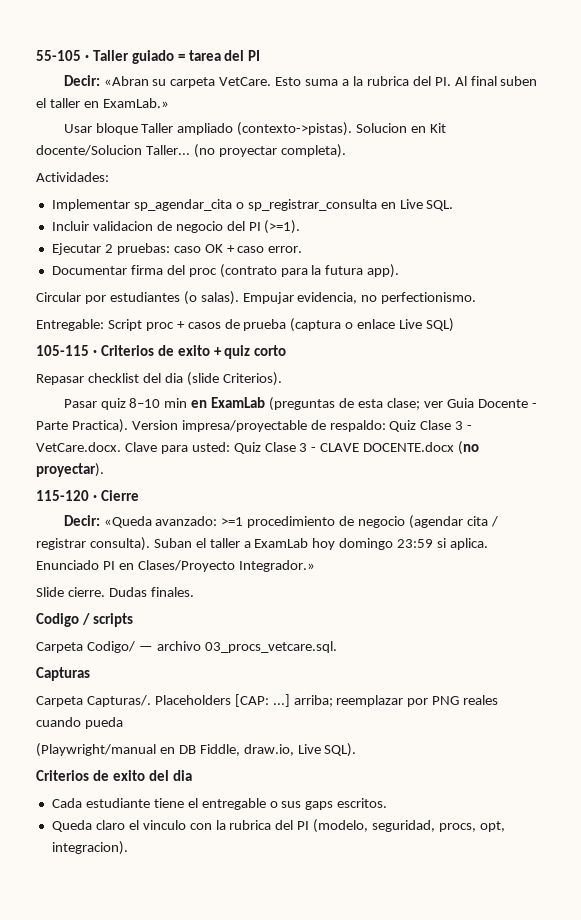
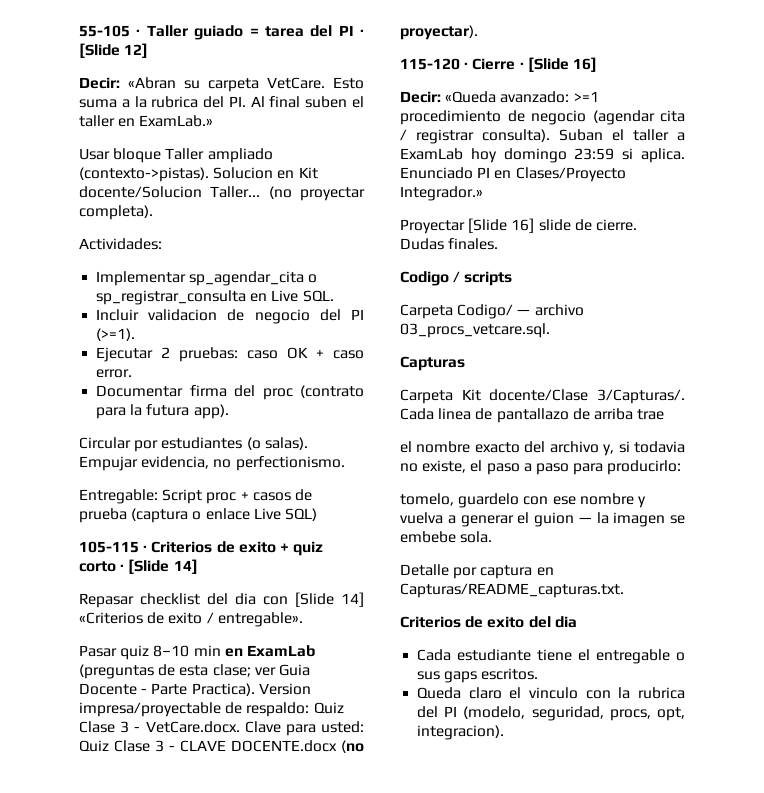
- 55-105 · Taller guiado = tarea del PI
+ 55-105 · Taller guiado = tarea del PI · [Slide 12]
- 105-115 · Criterios de exito + quiz corto
+ 105-115 · Criterios de exito + quiz corto · [Slide 14]
- Repasar checklist del dia (slide Criterios).
+ Repasar checklist del dia con [Slide 14] «Criterios de exito / entregable».
- 115-120 · Cierre
+ 115-120 · Cierre · [Slide 16]
- Slide cierre.
+ Proyectar [Slide 16] slide de cierre.
- Carpeta Capturas/. Placeholders [CAP: ...] arriba; reemplazar por PNG reales cuando pueda
- (Playwright/manual en DB Fiddle, draw.io, Live SQL).
+ Carpeta Kit docente/Clase 3/Capturas/. Cada linea de pantallazo de arriba trae
+ el nombre exacto del archivo y, si todavia no existe, el paso a paso para producirlo:
+ tomelo, guardelo con ese nombre y vuelva a generar el guion — la imagen se embebe sola.
+ Detalle por captura en Capturas/README_capturas.txt.

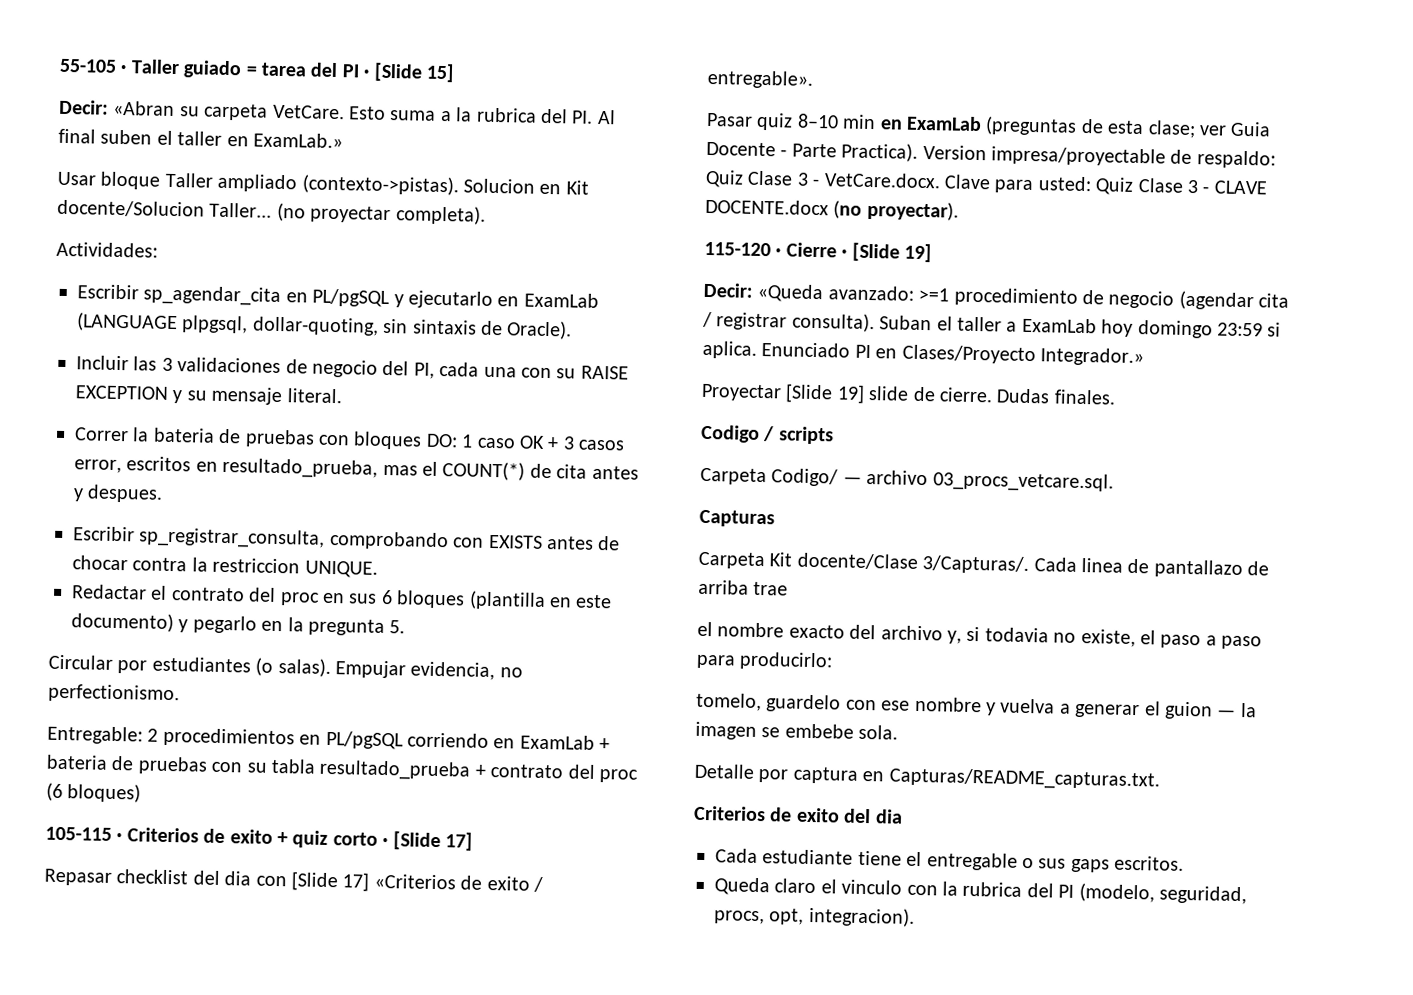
- 55-105 · Taller guiado = tarea del PI · [Slide 12]
+ 55-105 · Taller guiado = tarea del PI · [Slide 15]
- Implementar sp_agendar_cita o sp_registrar_consulta en Live SQL.
- Incluir validacion de negocio del PI (>=1).
- Ejecutar 2 pruebas: caso OK + caso error.
- Documentar firma del proc (contrato para la futura app).
+ Escribir sp_agendar_cita en PL/pgSQL y ejecutarlo en ExamLab (LANGUAGE plpgsql, dollar-quoting, sin sintaxis de Oracle).
+ Incluir las 3 validaciones de negocio del PI, cada una con su RAISE EXCEPTION y su mensaje literal.
+ Correr la bateria de pruebas con bloques DO: 1 caso OK + 3 casos error, escritos en resultado_prueba, mas el COUNT(*) de cita antes y despues.
+ Escribir sp_registrar_consulta, comprobando con EXISTS antes de chocar contra la restriccion UNIQUE.
+ Redactar el contrato del proc en sus 6 bloques (plantilla en este documento) y pegarlo en la pregunta 5.
- Entregable: Script proc + casos de prueba (captura o enlace Live SQL)
+ Entregable: 2 procedimientos en PL/pgSQL corriendo en ExamLab + bateria de pruebas con su tabla resultado_prueba + contrato del proc (6 bloques)
- 105-115 · Criterios de exito + quiz corto · [Slide 14]
+ 105-115 · Criterios de exito + quiz corto · [Slide 17]
- Repasar checklist del dia con [Slide 14] «Criterios de exito / entregable».
+ Repasar checklist del dia con [Slide 17] «Criterios de exito / entregable».
- 115-120 · Cierre · [Slide 16]
+ 115-120 · Cierre · [Slide 19]
- Proyectar [Slide 16] slide de cierre.
+ Proyectar [Slide 19] slide de cierre.

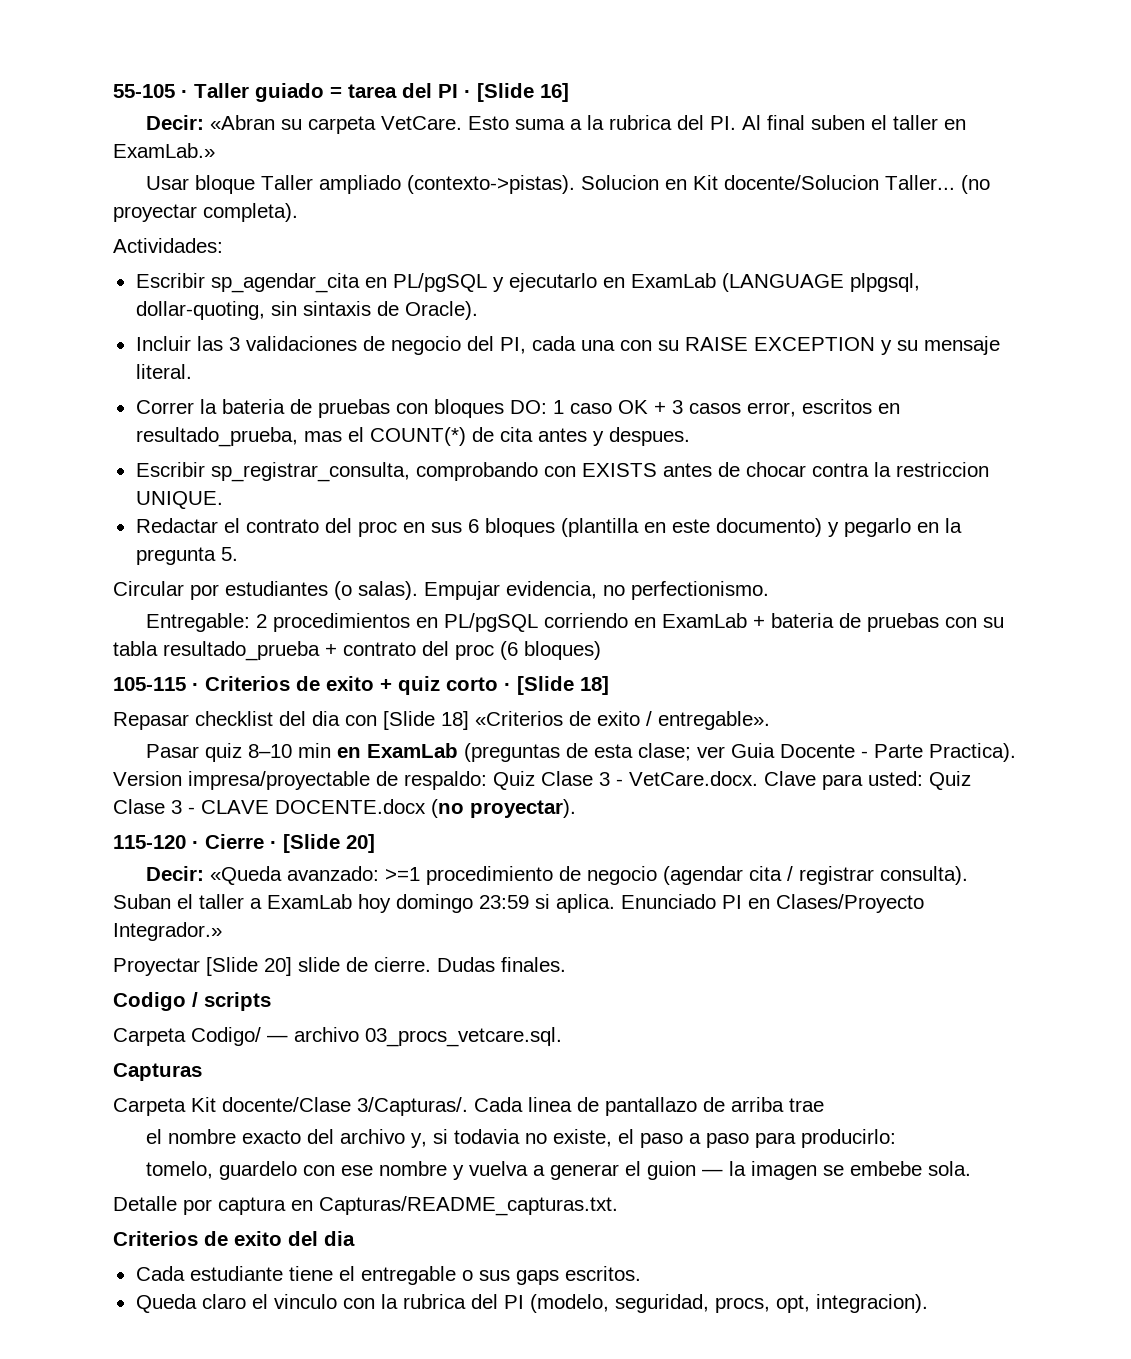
- 55-105 · Taller guiado = tarea del PI · [Slide 15]
+ 55-105 · Taller guiado = tarea del PI · [Slide 16]
- 105-115 · Criterios de exito + quiz corto · [Slide 17]
+ 105-115 · Criterios de exito + quiz corto · [Slide 18]
- Repasar checklist del dia con [Slide 17] «Criterios de exito / entregable».
+ Repasar checklist del dia con [Slide 18] «Criterios de exito / entregable».
- 115-120 · Cierre · [Slide 19]
+ 115-120 · Cierre · [Slide 20]
- Proyectar [Slide 19] slide de cierre.
+ Proyectar [Slide 20] slide de cierre.

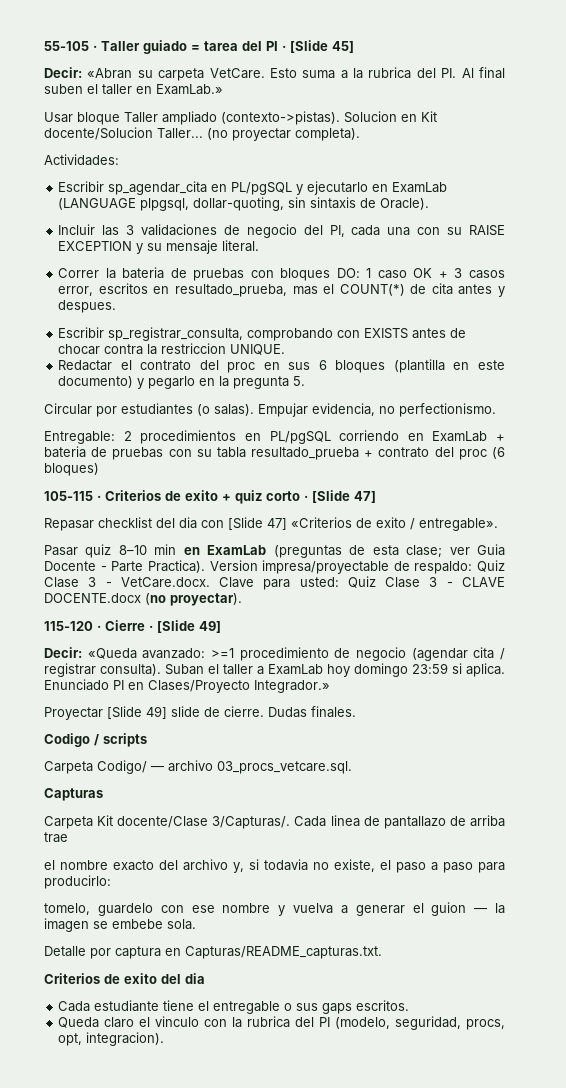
- 55-105 · Taller guiado = tarea del PI · [Slide 16]
+ 55-105 · Taller guiado = tarea del PI · [Slide 45]
- 105-115 · Criterios de exito + quiz corto · [Slide 18]
+ 105-115 · Criterios de exito + quiz corto · [Slide 47]
- Repasar checklist del dia con [Slide 18] «Criterios de exito / entregable».
+ Repasar checklist del dia con [Slide 47] «Criterios de exito / entregable».
- 115-120 · Cierre · [Slide 20]
+ 115-120 · Cierre · [Slide 49]
- Proyectar [Slide 20] slide de cierre.
+ Proyectar [Slide 49] slide de cierre.

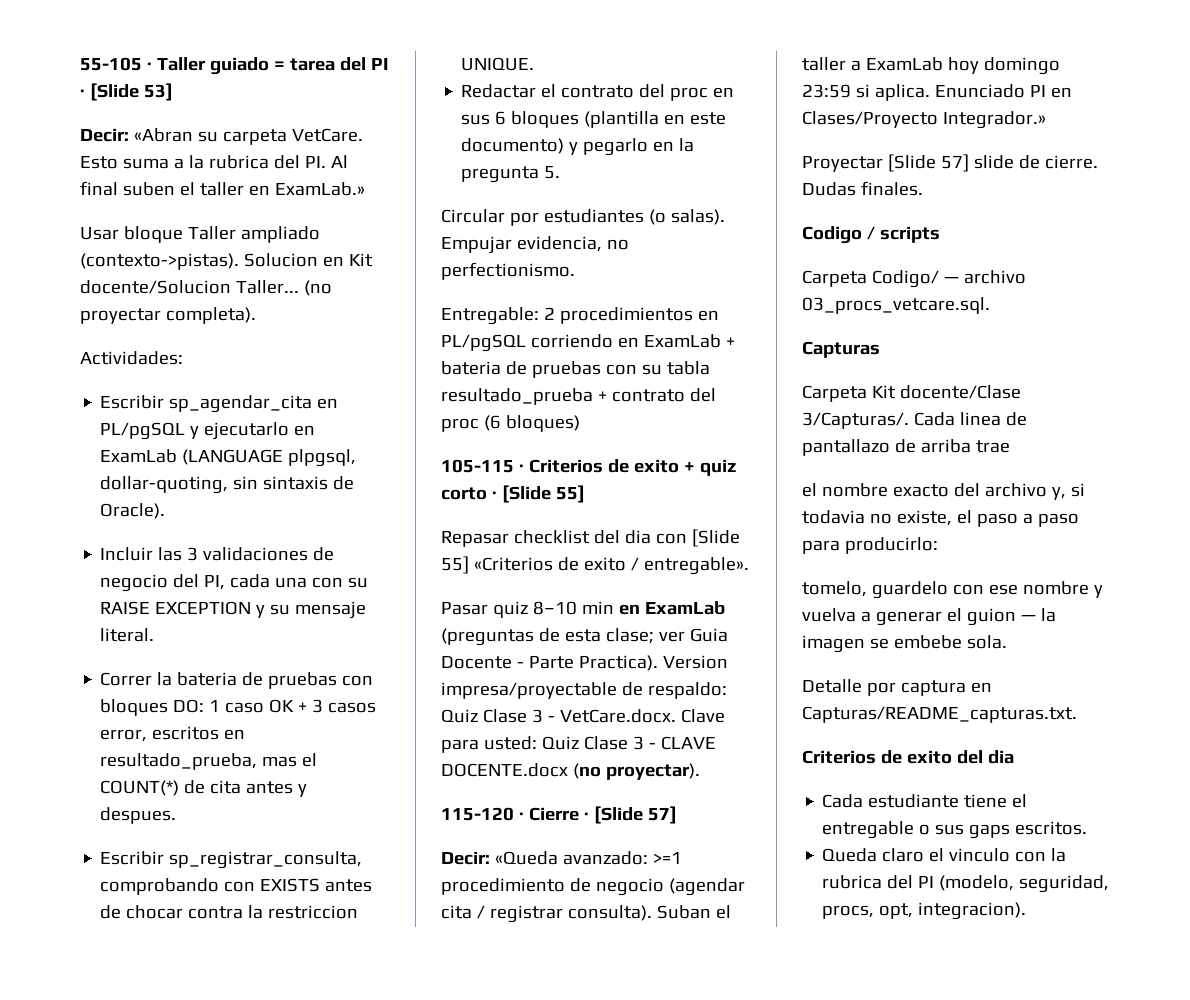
- 55-105 · Taller guiado = tarea del PI · [Slide 45]
+ 55-105 · Taller guiado = tarea del PI · [Slide 53]
- 105-115 · Criterios de exito + quiz corto · [Slide 47]
+ 105-115 · Criterios de exito + quiz corto · [Slide 55]
- Repasar checklist del dia con [Slide 47] «Criterios de exito / entregable».
+ Repasar checklist del dia con [Slide 55] «Criterios de exito / entregable».
- 115-120 · Cierre · [Slide 49]
+ 115-120 · Cierre · [Slide 57]
- Proyectar [Slide 49] slide de cierre.
+ Proyectar [Slide 57] slide de cierre.

